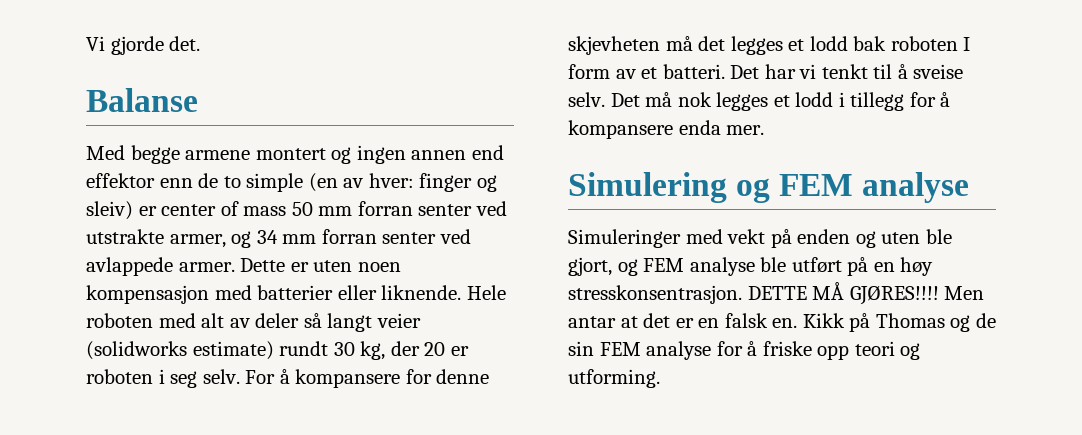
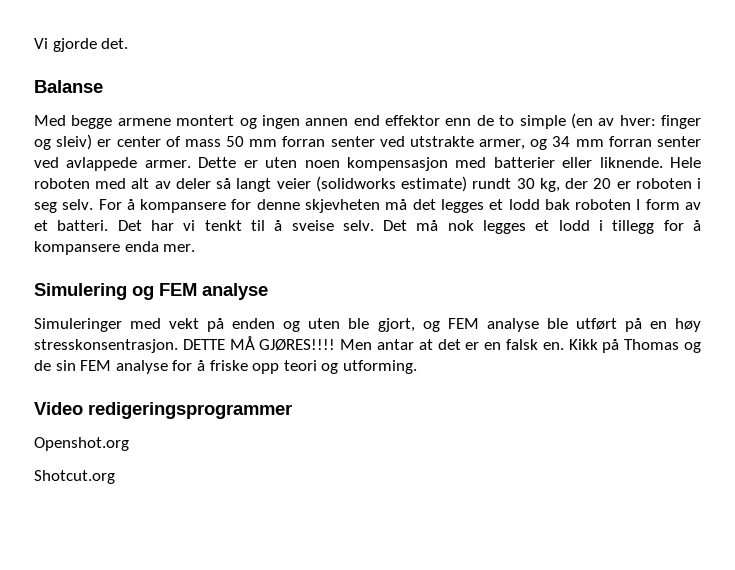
+ Video redigeringsprogrammer
+ Openshot.org
+ Shotcut.org

